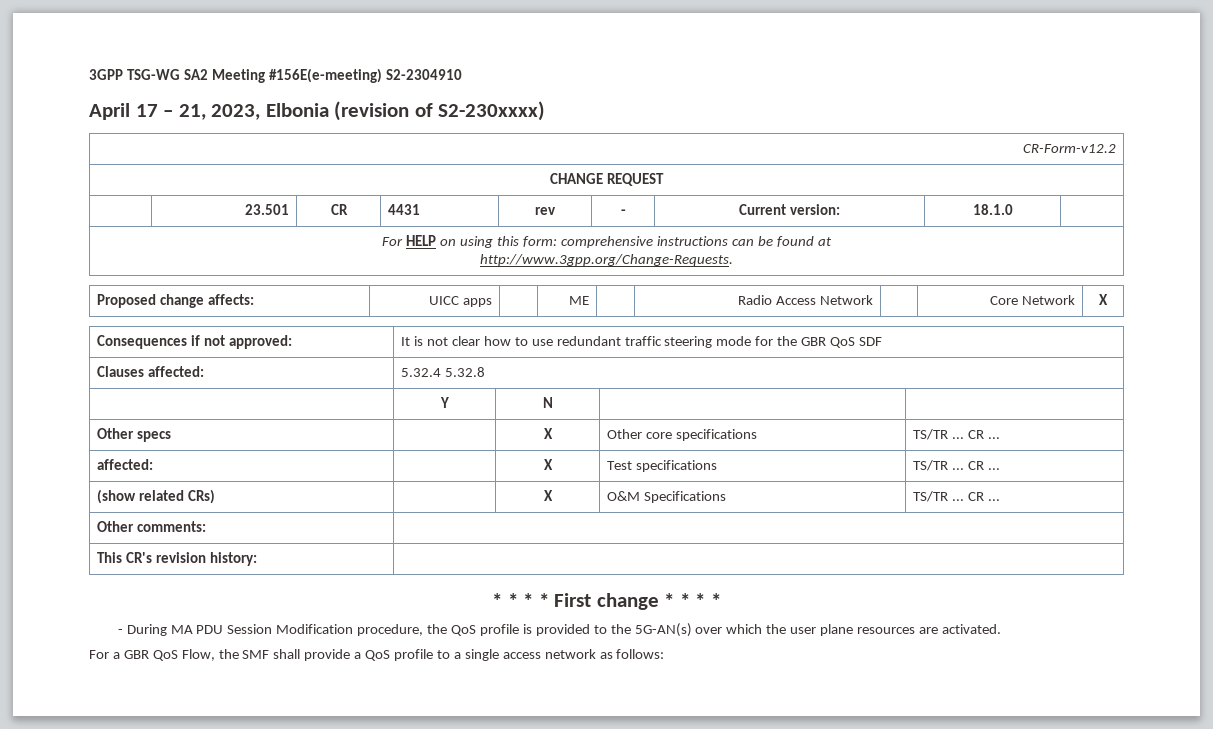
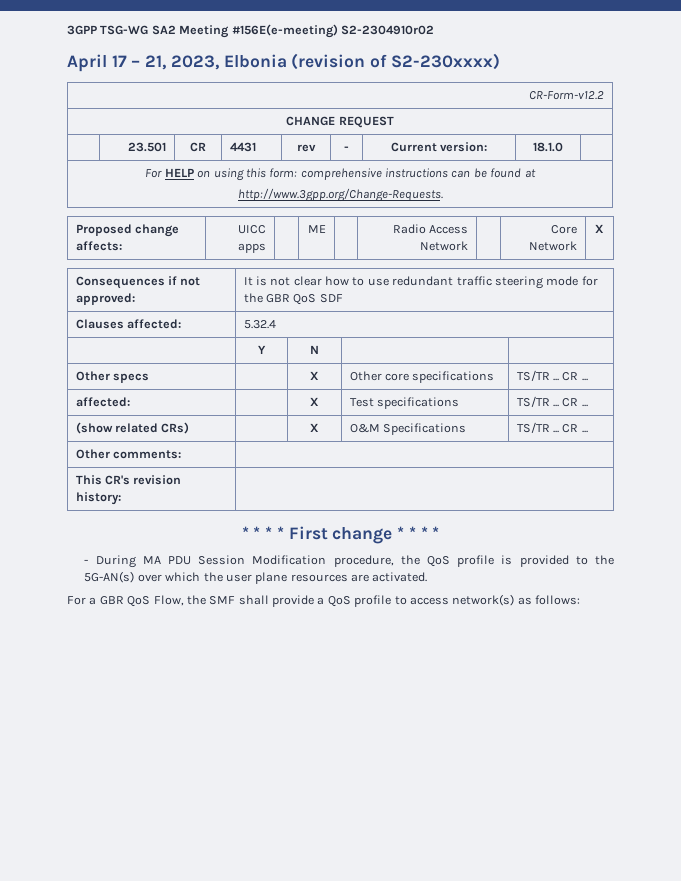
- 3GPP TSG-WG SA2 Meeting #156E(e-meeting) S2-2304910
+ 3GPP TSG-WG SA2 Meeting #156E(e-meeting) S2-2304910r02
- Clauses affected: | 5.32.4 5.32.8
+ Clauses affected: | 5.32.4
- For a GBR QoS Flow, the SMF shall provide a QoS profile to a single access network as follows:
+ For a GBR QoS Flow, the SMF shall provide a QoS profile to access network(s) as follows:

